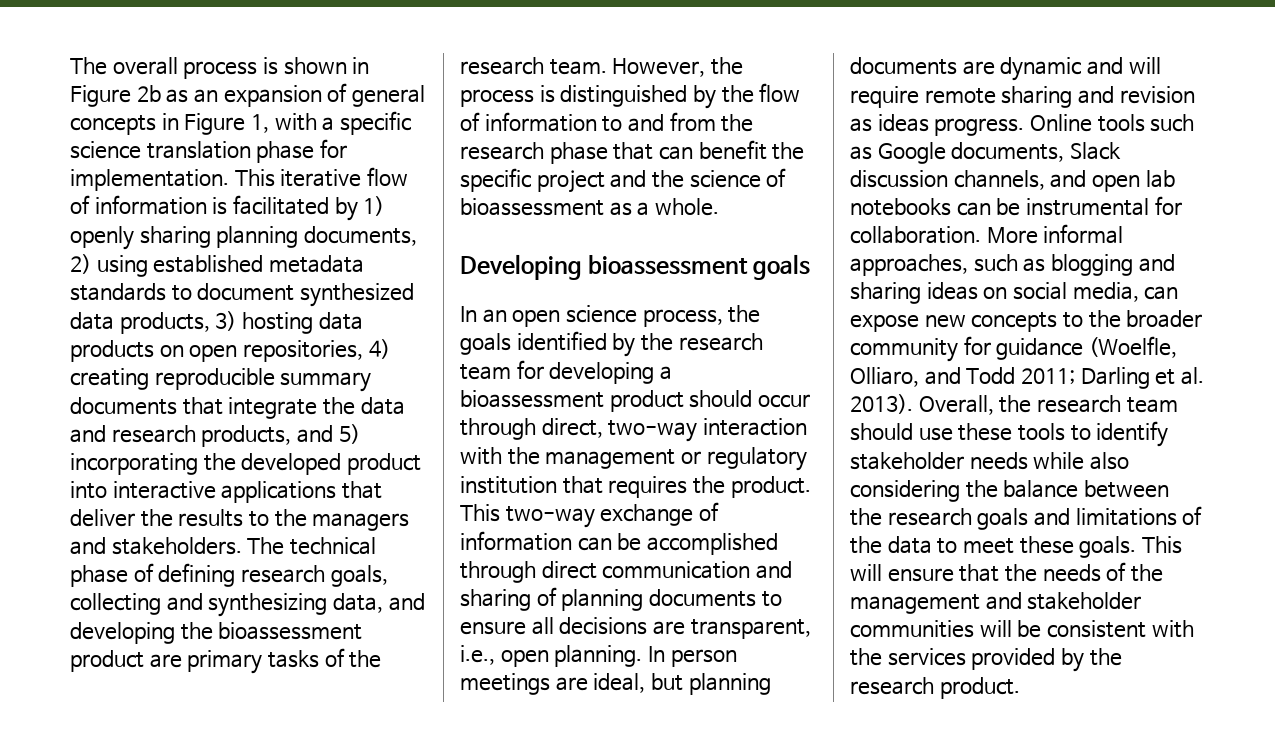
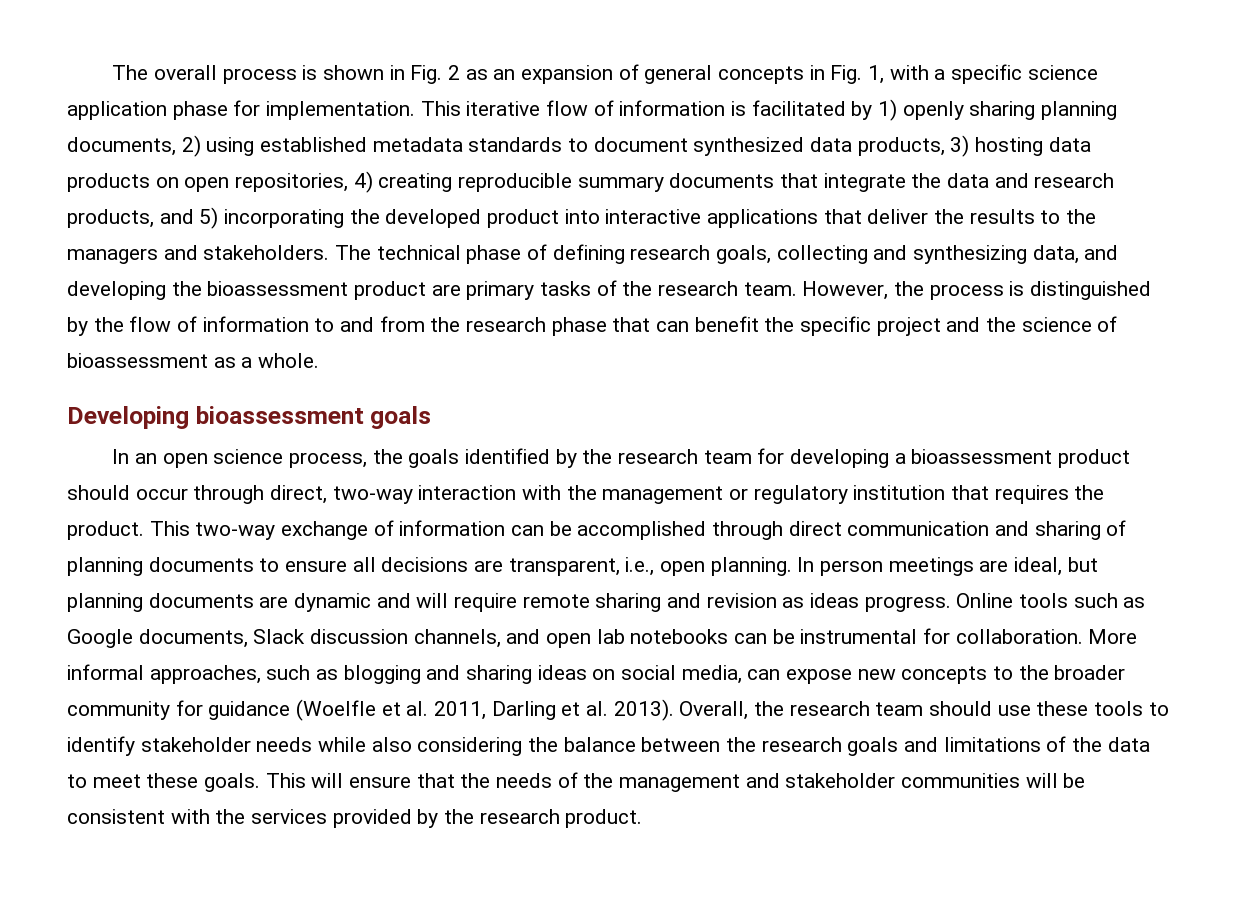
- The overall process is shown in Figure 2b as an expansion of general concepts in Figure 1, with a specific science translation phase for implementation.
+ The overall process is shown in Fig. 2 as an expansion of general concepts in Fig. 1, with a specific science application phase for implementation.
- More informal approaches, such as blogging and sharing ideas on social media, can expose new concepts to the broader community for guidance (Woelfle, Olliaro, and Todd 2011; Darling et al. 2013).
+ More informal approaches, such as blogging and sharing ideas on social media, can expose new concepts to the broader community for guidance (Woelfle et al. 2011, Darling et al. 2013).

